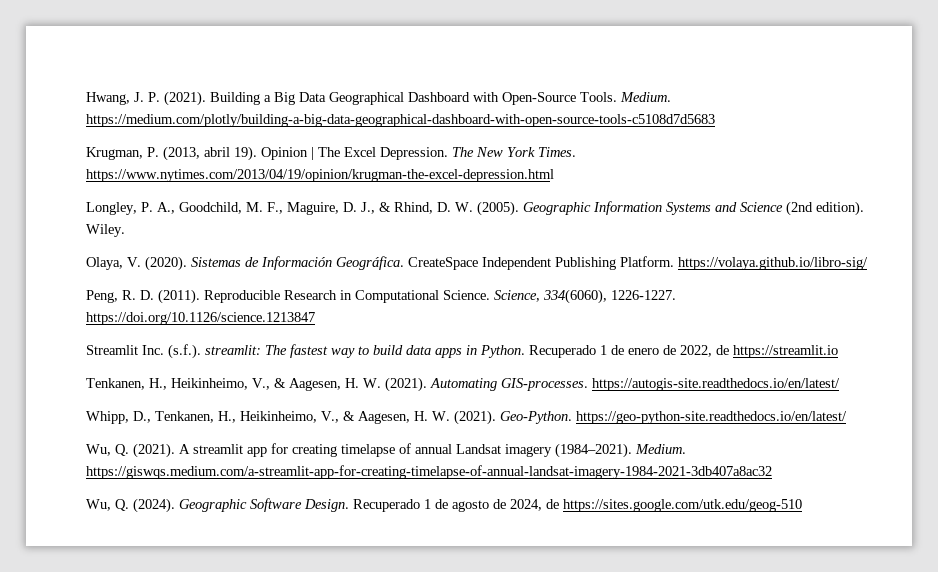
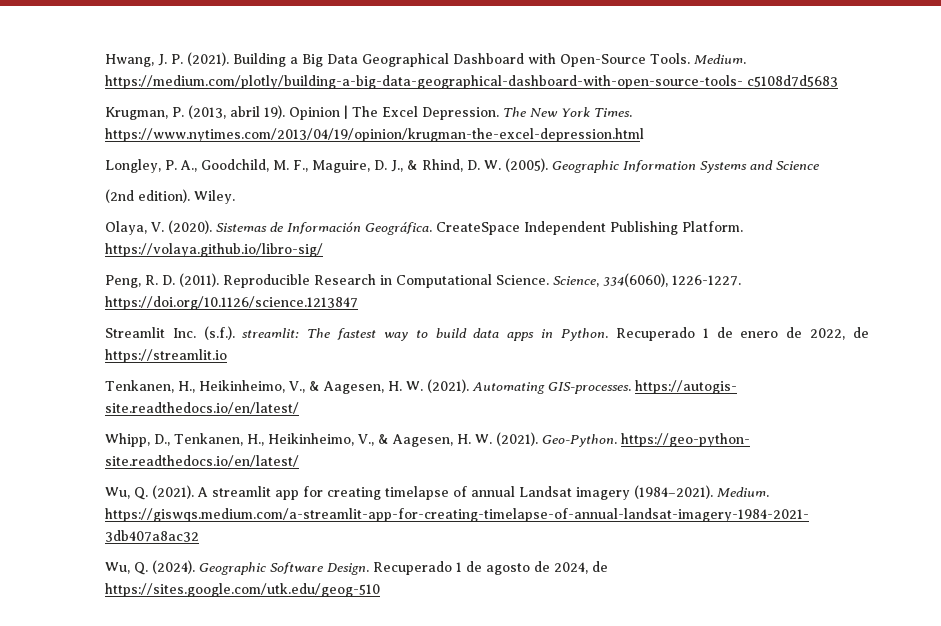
- Medium. https://medium.com/plotly/building-a-big-data-geographical-dashboard-with-open-source-tools-c5108d7d5683
+ Medium. https://medium.com/plotly/building-a-big-data-geographical-dashboard-with-open-source-tools- c5108d7d5683
- Geographic Information Systems and Science (2nd edition).
+ Geographic Information Systems and Science
+ (2nd edition).
- Automating GIS-processes. https://autogis-site.readthedocs.io/en/latest/
+ Automating GIS-processes. https://autogis- site.readthedocs.io/en/latest/
- Geo-Python. https://geo-python-site.readthedocs.io/en/latest/
+ Geo-Python. https://geo-python- site.readthedocs.io/en/latest/
- Medium. https://giswqs.medium.com/a-streamlit-app-for-creating-timelapse-of-annual-landsat-imagery-1984-2021-3db407a8ac32
+ Medium. https://giswqs.medium.com/a-streamlit-app-for-creating-timelapse-of-annual-landsat-imagery-1984-2021- 3db407a8ac32

